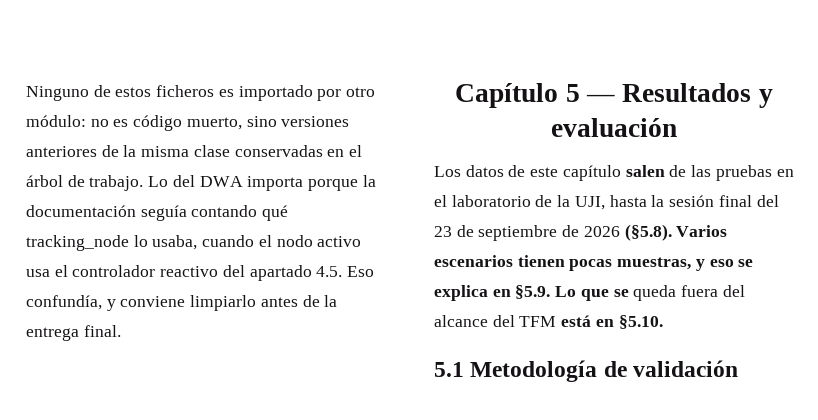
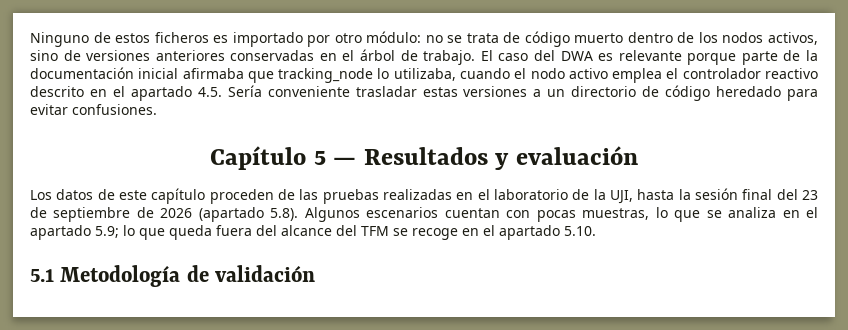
- Ninguno de estos ficheros es importado por otro módulo: no es código muerto, sino versiones anteriores de la misma clase conservadas en el árbol de trabajo.
+ Ninguno de estos ficheros es importado por otro módulo: no se trata de código muerto dentro de los nodos activos, sino de versiones anteriores conservadas en el árbol de trabajo.
- Lo del DWA importa porque la documentación seguía contando qué tracking_node lo usaba, cuando el nodo activo usa el controlador reactivo del apartado 4.5. Eso confundía, y conviene limpiarlo antes de la entrega final.
+ El caso del DWA es relevante porque parte de la documentación inicial afirmaba que tracking_node lo utilizaba, cuando el nodo activo emplea el controlador reactivo descrito en el apartado 4.5. Sería conveniente trasladar estas versiones a un directorio de código heredado para evitar confusiones.
- Los datos de este capítulo salen de las pruebas en el laboratorio de la UJI, hasta la sesión final del 23 de septiembre de 2026 (§5.8). Varios escenarios tienen pocas muestras, y eso se explica en §5.9. Lo que se queda fuera del alcance del TFM está en §5.10.
+ Los datos de este capítulo proceden de las pruebas realizadas en el laboratorio de la UJI, hasta la sesión final del 23 de septiembre de 2026 (apartado 5.8). Algunos escenarios cuentan con pocas muestras, lo que se analiza en el apartado 5.9; lo que queda fuera del alcance del TFM se recoge en el apartado 5.10.

